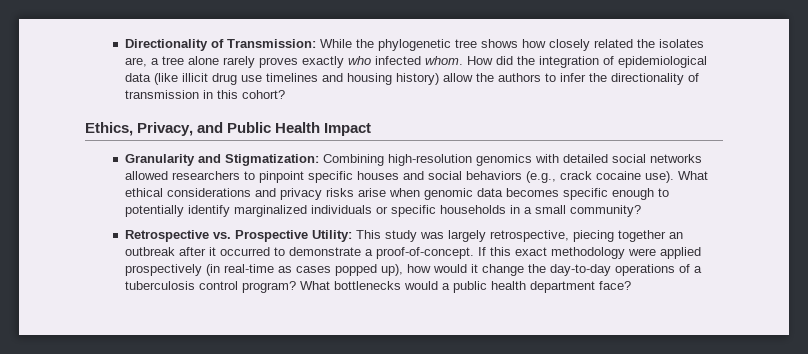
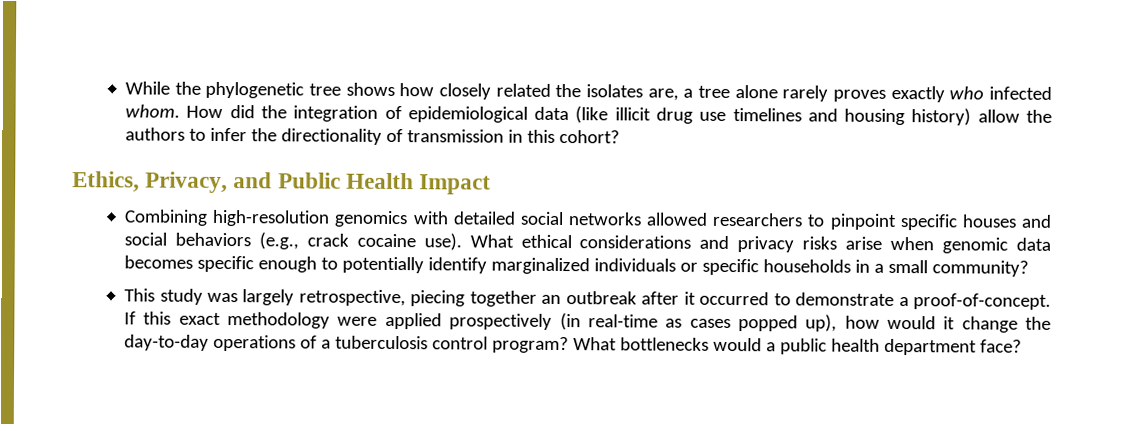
- Directionality of Transmission: While the phylogenetic tree shows how closely related the isolates are, a tree alone rarely proves exactly who infected whom.
+ While the phylogenetic tree shows how closely related the isolates are, a tree alone rarely proves exactly who infected whom.
- Granularity and Stigmatization: Combining high-resolution genomics with detailed social networks allowed researchers to pinpoint specific houses and social behaviors (e.g., crack cocaine use).
+ Combining high-resolution genomics with detailed social networks allowed researchers to pinpoint specific houses and social behaviors (e.g., crack cocaine use).
- Retrospective vs. Prospective Utility: This study was largely retrospective, piecing together an outbreak after it occurred to demonstrate a proof-of-concept.
+ This study was largely retrospective, piecing together an outbreak after it occurred to demonstrate a proof-of-concept.

